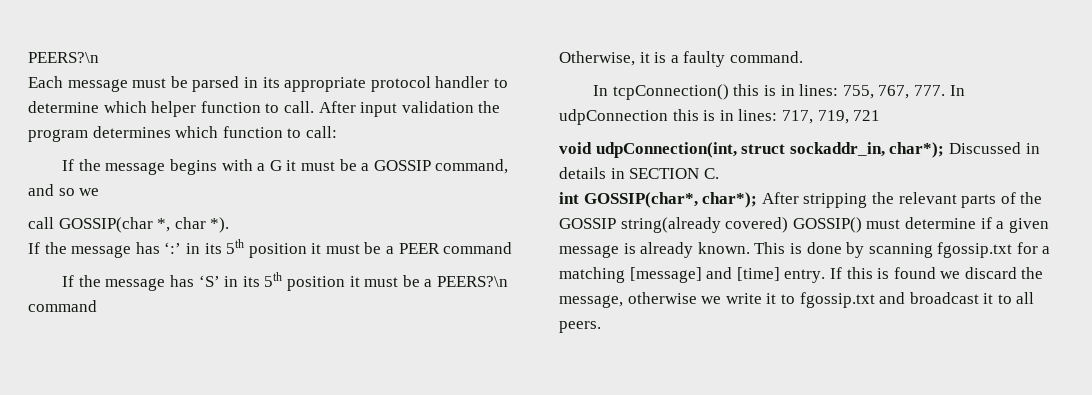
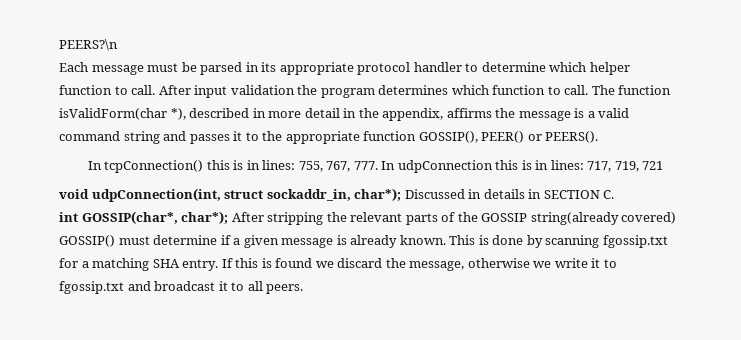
- After input validation the program determines which function to call:
- If the message begins with a G it must be a GOSSIP command, and so we
- call GOSSIP(char *, char *).
- If the message has ‘:’ in its 5th position it must be a PEER command
- If the message has ‘S’ in its 5th position it must be a PEERS?\n command
- Otherwise, it is a faulty command.
+ After input validation the program determines which function to call. The function isValidForm(char *), described in more detail in the appendix, affirms the message is a valid command string and passes it to the appropriate function GOSSIP(), PEER() or PEERS().
- This is done by scanning fgossip.txt for a matching [message] and [time] entry.
+ This is done by scanning fgossip.txt for a matching SHA entry.

